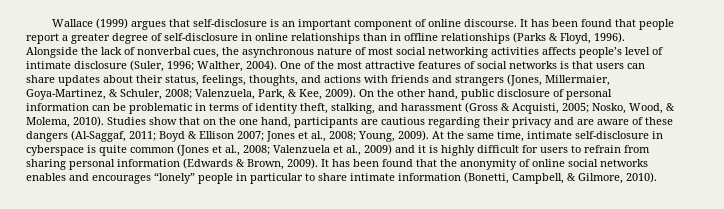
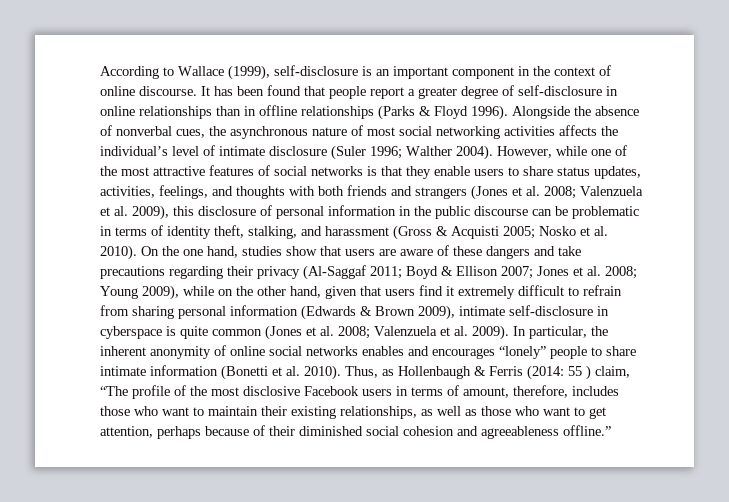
- Wallace (1999) argues that self-disclosure is an important component of online discourse.
+ According to Wallace (1999), self-disclosure is an important component in the context of online discourse.
- It has been found that people report a greater degree of self-disclosure in online relationships than in offline relationships (Parks & Floyd, 1996).
+ It has been found that people report a greater degree of self-disclosure in online relationships than in offline relationships (Parks & Floyd 1996).
- Alongside the lack of nonverbal cues, the asynchronous nature of most social networking activities affects people’s level of intimate disclosure (Suler, 1996; Walther, 2004). One of the most attractive features of social networks is that users can share updates about their status, feelings, thoughts, and actions with friends and strangers (Jones, Millermaier, Goya-Martinez, & Schuler, 2008; Valenzuela, Park, & Kee, 2009). On the other hand, public disclosure of personal information can be problematic in terms of identity theft, stalking, and harassment (Gross & Acquisti, 2005; Nosko, Wood, & Molema, 2010). Studies show that on the one hand, participants are cautious regarding their privacy and are aware of these dangers (Al-Saggaf, 2011;
+ Alongside the absence of nonverbal cues, the asynchronous nature of most social networking activities affects the individual’s level of intimate disclosure (Suler 1996; Walther 2004). However, while one of the most attractive features of social networks is that they enable users to share status updates, activities, feelings, and thoughts with both friends and strangers (Jones et al. 2008; Valenzuela et al. 2009), this disclosure of personal information in the public discourse can be problematic in terms of identity theft, stalking, and harassment (Gross & Acquisti 2005; Nosko et al. 2010). On the one hand, studies show that users are aware of these dangers and take precautions regarding their privacy (Al-Saggaf 2011;
- Jones et al., 2008; Young, 2009). At the same time, intimate self-disclosure in cyberspace is quite common (Jones et al., 2008; Valenzuela et al., 2009) and it is highly difficult for users to refrain from sharing personal information (Edwards & Brown, 2009). It has been found that the anonymity of online social networks enables and encourages “lonely” people in particular to share intimate information (Bonetti, Campbell, & Gilmore, 2010).
+ Jones et al. 2008; Young 2009), while on the other hand, given that users find it extremely difficult to refrain from sharing personal information (Edwards & Brown 2009), intimate self-disclosure in cyberspace is quite common (Jones et al. 2008; Valenzuela et al. 2009). In particular, the inherent anonymity of online social networks enables and encourages “lonely” people to share intimate information (Bonetti et al. 2010). Thus, as Hollenbaugh & Ferris (2014: 55 ) claim, “The profile of the most disclosive Facebook users in terms of amount, therefore, includes those who want to maintain their existing relationships, as well as those who want to get attention, perhaps because of their diminished social cohesion and agreeableness offline.”

